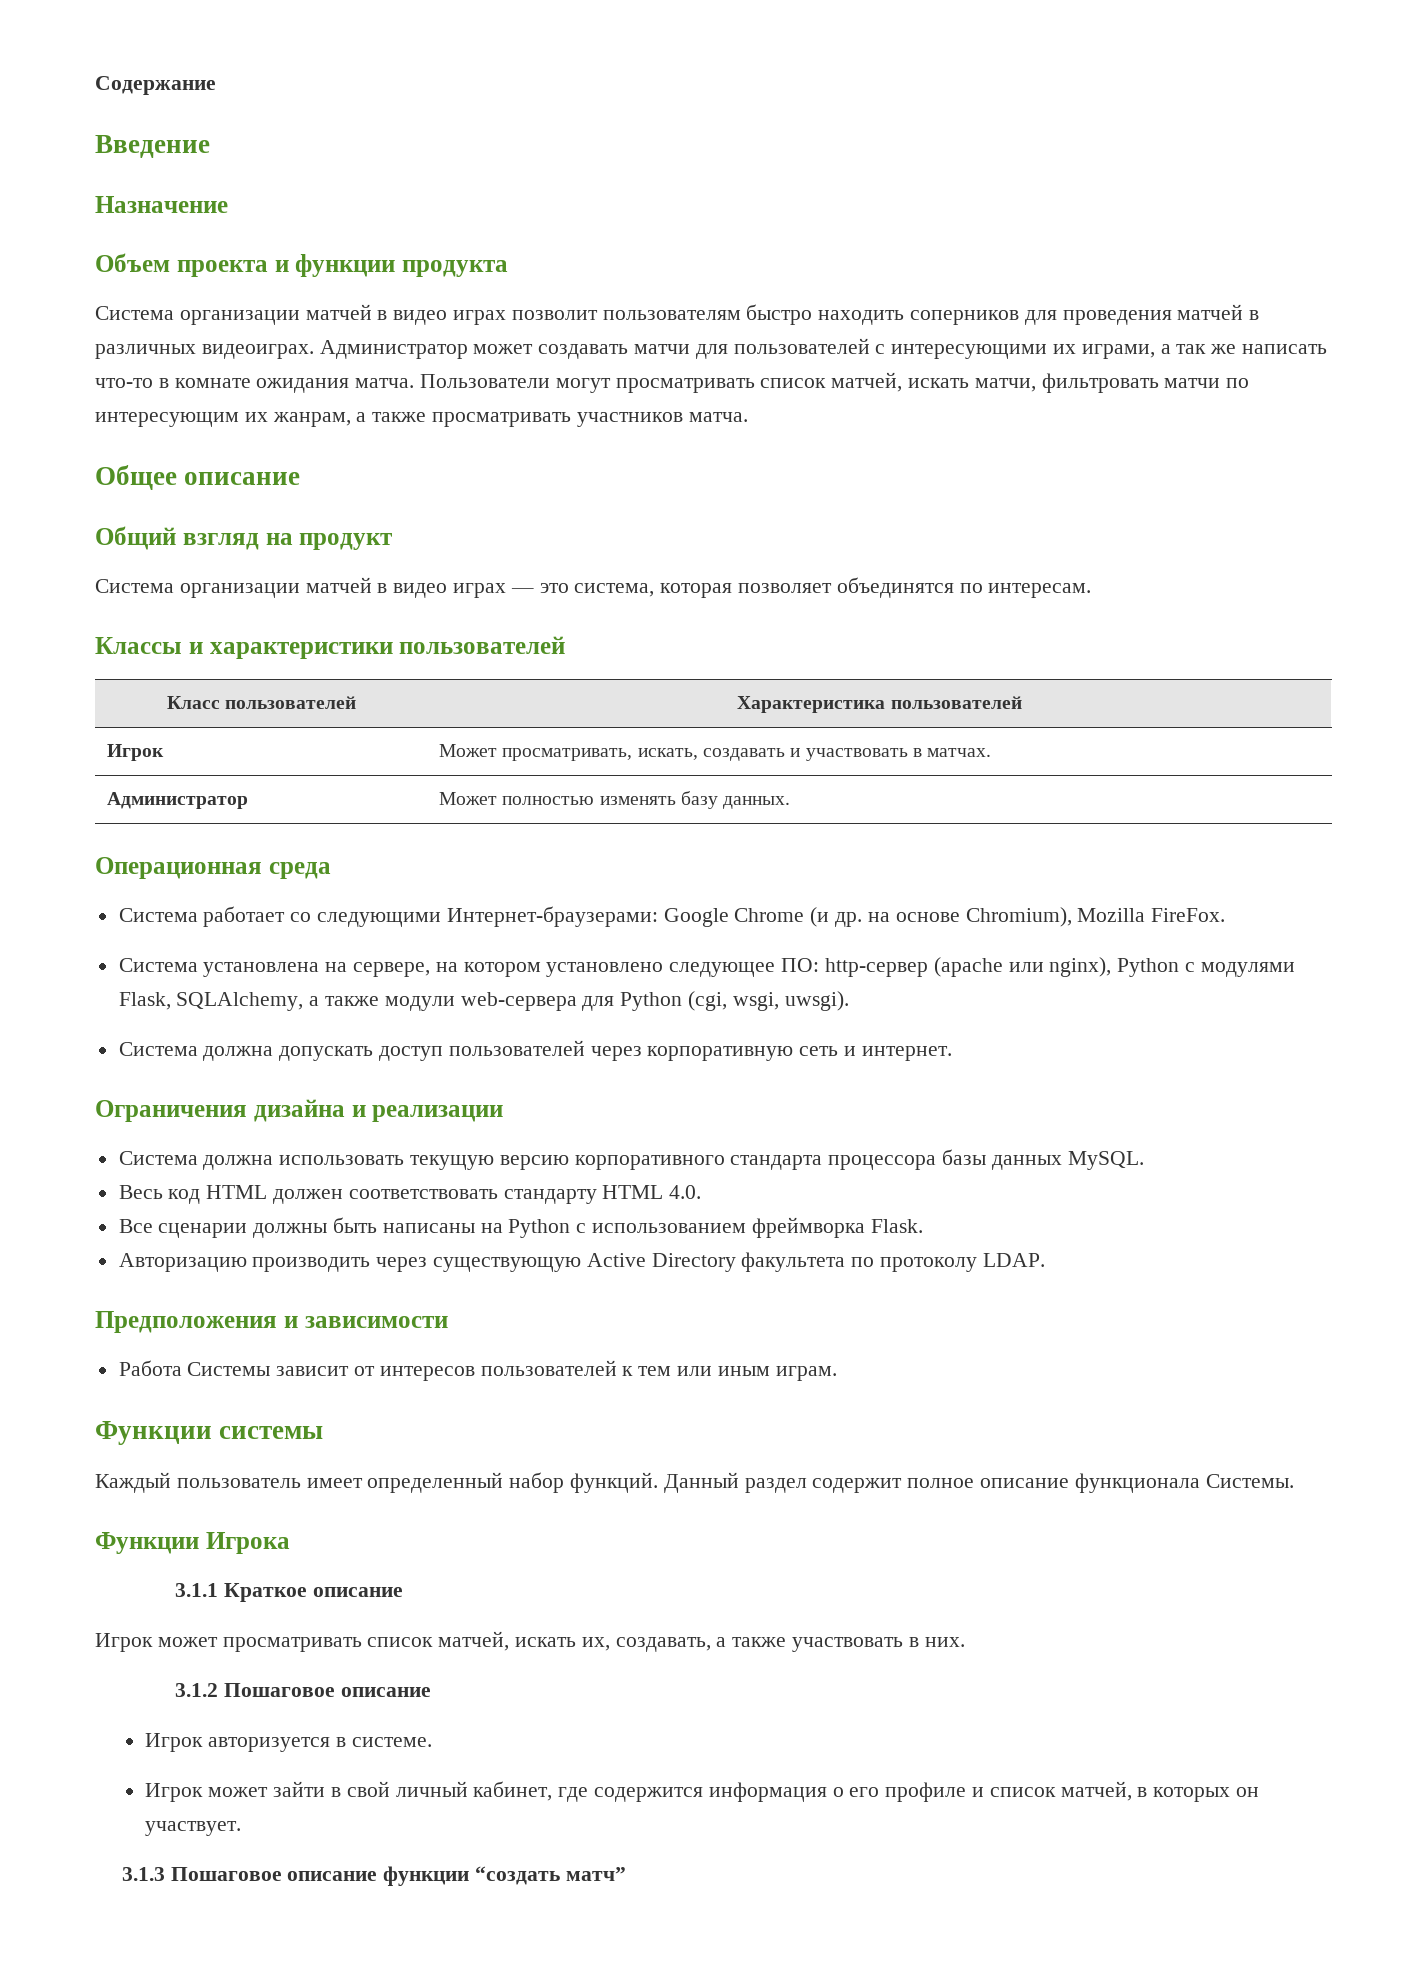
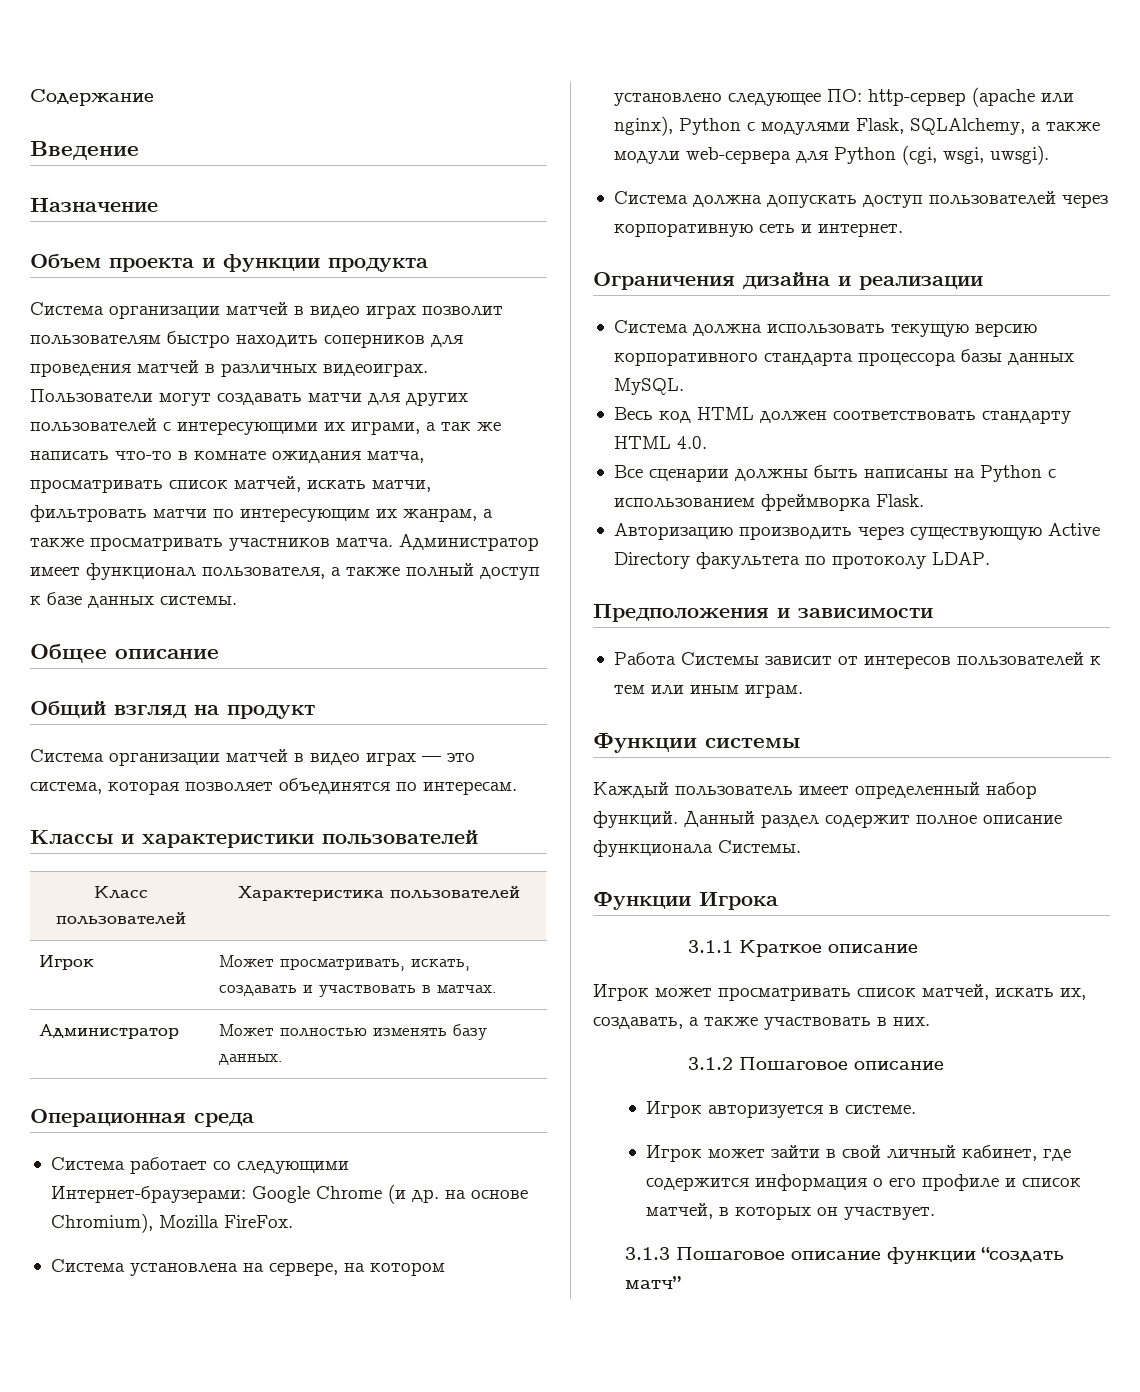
- Администратор может создавать матчи для пользователей с интересующими их играми, а так же написать что-то в комнате ожидания матча. Пользователи могут просматривать список матчей, искать матчи, фильтровать матчи по интересующим их жанрам, а также просматривать участников матча.
+ Пользователи могут создавать матчи для других пользователей с интересующими их играми, а так же написать что-то в комнате ожидания матча, просматривать список матчей, искать матчи, фильтровать матчи по интересующим их жанрам, а также просматривать участников матча. Администратор имеет функционал пользователя, а также полный доступ к базе данных системы.

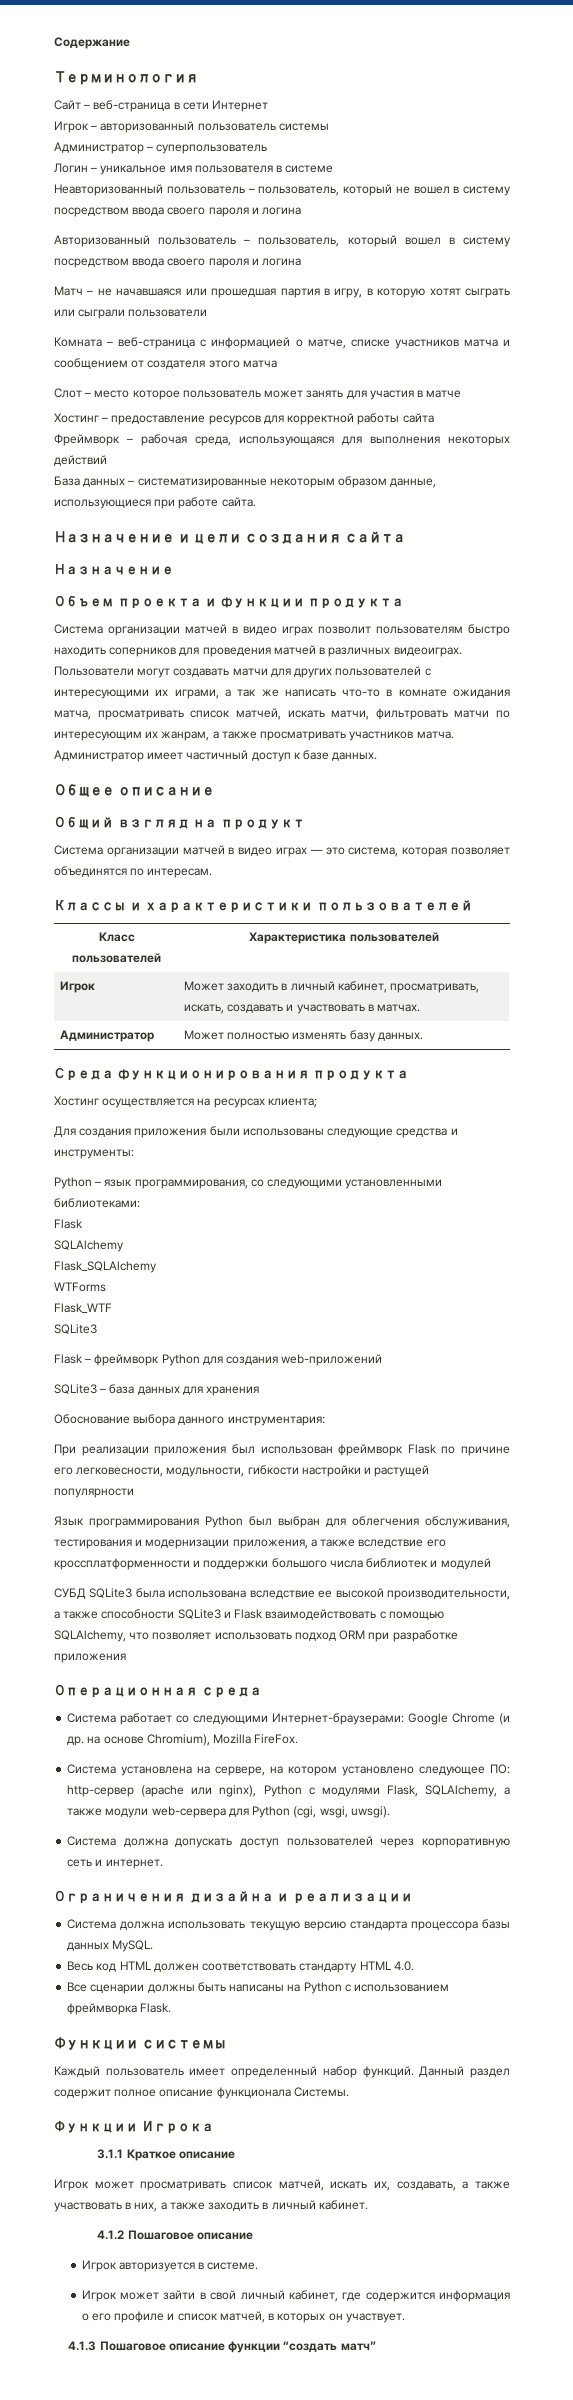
- Введение
+ Терминология
+ Сайт – веб-страница в сети Интернет
+ Игрок – авторизованный пользователь системы
+ Администратор – суперпользователь
+ Логин – уникальное имя пользователя в системе
+ Неавторизованный пользователь – пользователь, который не вошел в систему посредством ввода своего пароля и логина
+ Авторизованный пользователь – пользователь, который вошел в систему посредством ввода своего пароля и логина
+ Матч – не начавшаяся или прошедшая партия в игру, в которую хотят сыграть или сыграли пользователи
+ Комната – веб-страница с информацией о матче, списке участников матча и сообщением от создателя этого матча
+ Слот – место которое пользователь может занять для участия в матче
+ Хостинг – предоставление ресурсов для корректной работы сайта
+ Фреймворк – рабочая среда, использующаяся для выполнения некоторых действий
+ База данных – систематизированные некоторым образом данные, использующиеся при работе сайта.
+ Назначение и цели создания сайта
- Администратор имеет функционал пользователя, а также полный доступ к базе данных системы.
+ Администратор имеет частичный доступ к базе данных.
- Игрок | Может просматривать, искать, создавать и участвовать в матчах.
+ Игрок | Может заходить в личный кабинет, просматривать, искать, создавать и участвовать в матчах.
+ Среда функционирования продукта
+ Хостинг осуществляется на ресурсах клиента;
+ Для создания приложения были использованы следующие средства и инструменты:
+ Python – язык программирования, со следующими установленными библиотеками:
+ Flask
+ SQLAlchemy
+ Flask_SQLAlchemy
+ WTForms
+ Flask_WTF
+ SQLite3
+ Flask – фреймворк Python для создания web-приложений
+ SQLite3 – база данных для хранения
+ Обоснование выбора данного инструментария:
+ При реализации приложения был использован фреймворк Flask по причине его легковесности, модульности, гибкости настройки и растущей популярности
+ Язык программирования Python был выбран для облегчения обслуживания, тестирования и модернизации приложения, а также вследствие его кроссплатформенности и поддержки большого числа библиотек и модулей
+ СУБД SQLite3 была использована вследствие ее высокой производительности, а также способности SQLite3 и Flask взаимодействовать с помощью SQLAlchemy, что позволяет использовать подход ORM при разработке приложения
- Система должна использовать текущую версию корпоративного стандарта процессора базы данных MySQL.
+ Система должна использовать текущую версию стандарта процессора базы данных MySQL.
- Авторизацию производить через существующую Active Directory факультета по протоколу LDAP.
- Предположения и зависимости
- Работа Системы зависит от интересов пользователей к тем или иным играм.
- Игрок может просматривать список матчей, искать их, создавать, а также участвовать в них.
- 3.1.2 Пошаговое описание
+ Игрок может просматривать список матчей, искать их, создавать, а также участвовать в них, а также заходить в личный кабинет.
+ 4.1.2 Пошаговое описание
- 3.1.3 Пошаговое описание функции “создать матч”
+ 4.1.3 Пошаговое описание функции “создать матч”

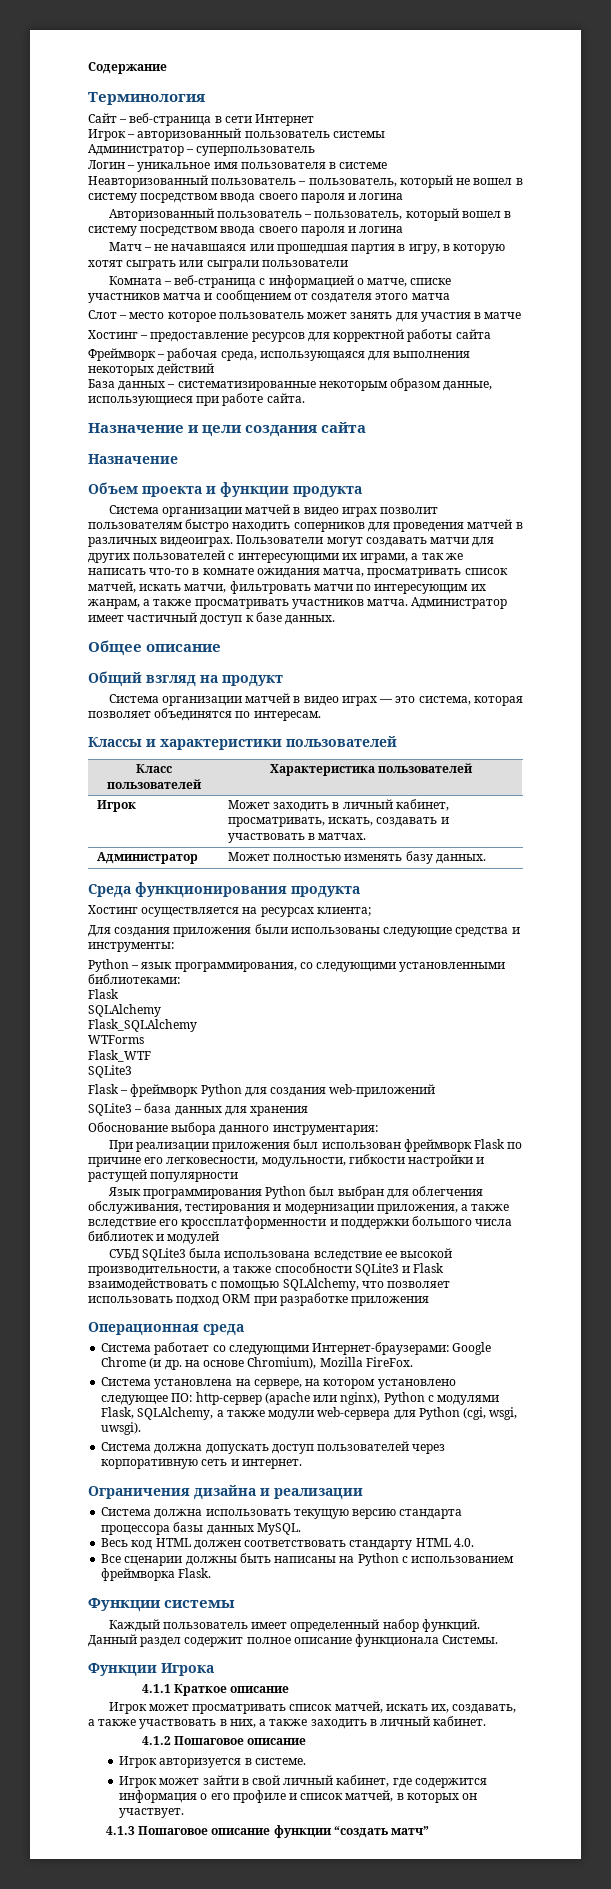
- 3.1.1 Краткое описание
+ 4.1.1 Краткое описание

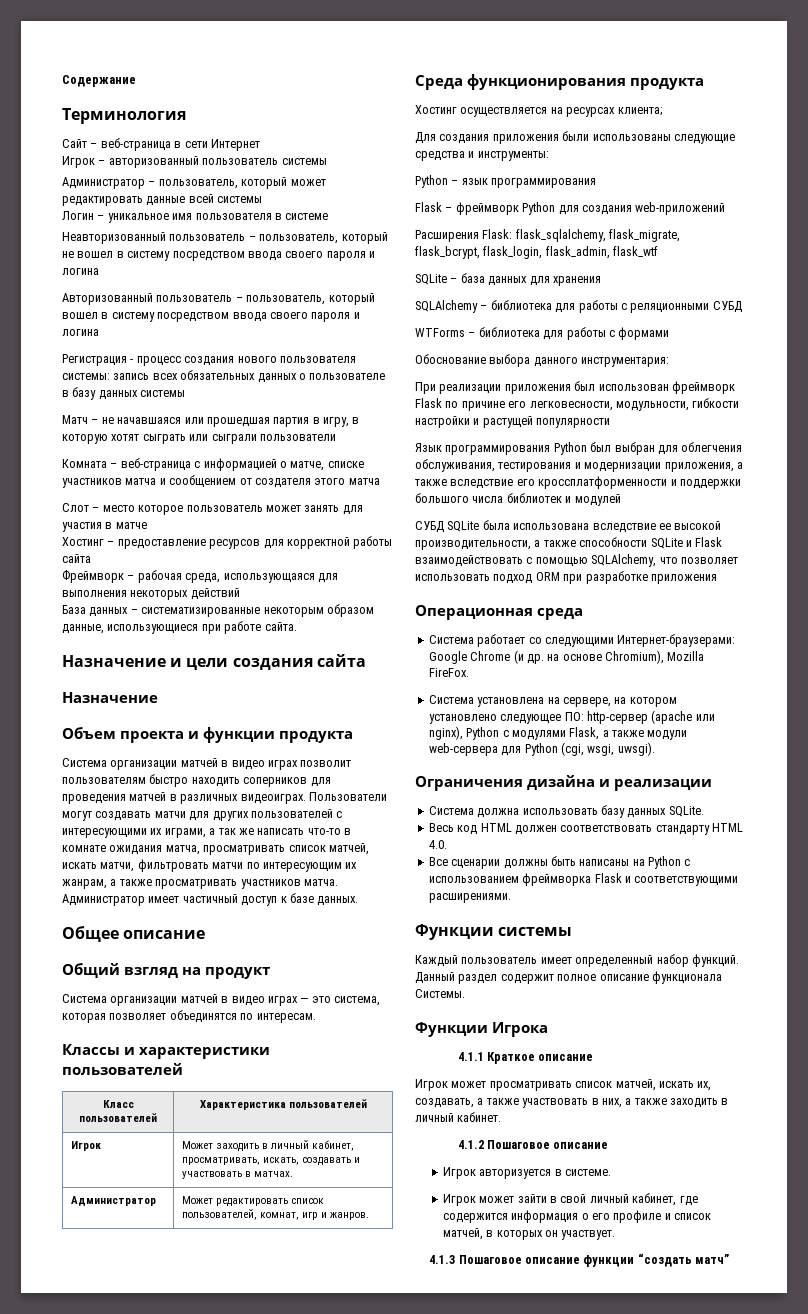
- Администратор – суперпользователь
+ Администратор – пользователь, который может редактировать данные всей системы
+ Регистрация - процесс создания нового пользователя системы: запись всех обязательных данных о пользователе в базу данных системы
- Администратор | Может полностью изменять базу данных.
+ Администратор | Может редактировать список пользователей, комнат, игр и жанров.
- Python – язык программирования, со следующими установленными библиотеками:
- Flask
- SQLAlchemy
- Flask_SQLAlchemy
- WTForms
- Flask_WTF
- SQLite3
+ Python – язык программирования
- SQLite3 – база данных для хранения
+ Расширения Flask: flask_sqlalchemy, flask_migrate, flask_bcrypt, flask_login, flask_admin, flask_wtf
+ SQLite – база данных для хранения
+ SQLAlchemy – библиотека для работы с реляционными СУБД
+ WTForms – библиотека для работы с формами
- СУБД SQLite3 была использована вследствие ее высокой производительности, а также способности SQLite3 и Flask взаимодействовать с помощью SQLAlchemy, что позволяет использовать подход ORM при разработке приложения
+ СУБД SQLite была использована вследствие ее высокой производительности, а также способности SQLite и Flask взаимодействовать с помощью SQLAlchemy, что позволяет использовать подход ORM при разработке приложения
- Система установлена на сервере, на котором установлено следующее ПО: http-сервер (apache или nginx), Python с модулями Flask, SQLAlchemy, а также модули web-сервера для Python (cgi, wsgi, uwsgi).
+ Система установлена на сервере, на котором установлено следующее ПО: http-сервер (apache или nginx), Python с модулями Flask, а также модули web-сервера для Python (cgi, wsgi, uwsgi).
- Система должна допускать доступ пользователей через корпоративную сеть и интернет.
- Система должна использовать текущую версию стандарта процессора базы данных MySQL.
+ Система должна использовать базу данных SQLite.
- Все сценарии должны быть написаны на Python с использованием фреймворка Flask.
+ Все сценарии должны быть написаны на Python с использованием фреймворка Flask и соответствующими расширениями.

